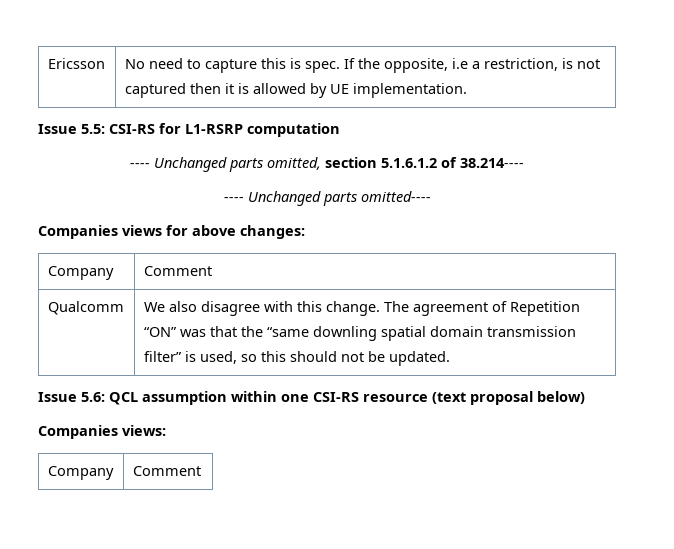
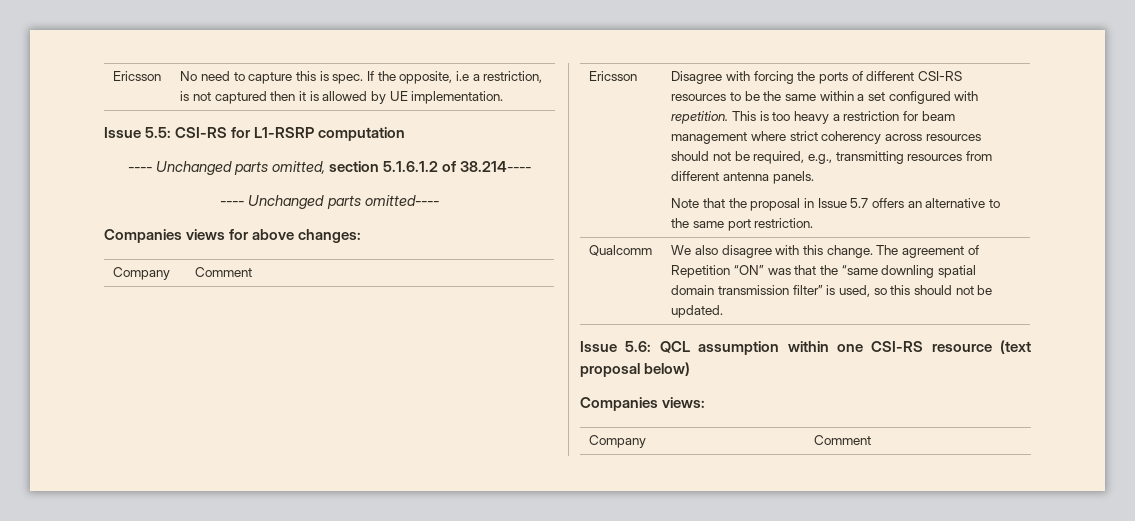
+ Ericsson | Disagree with forcing the ports of different CSI-RS resources to be the same within a set configured with repetition. This is too heavy a restriction for beam management where strict coherency across resources should not be required, e.g., transmitting resources from different antenna panels.
+ Note that the proposal in Issue 5.7 offers an alternative to the same port restriction.

